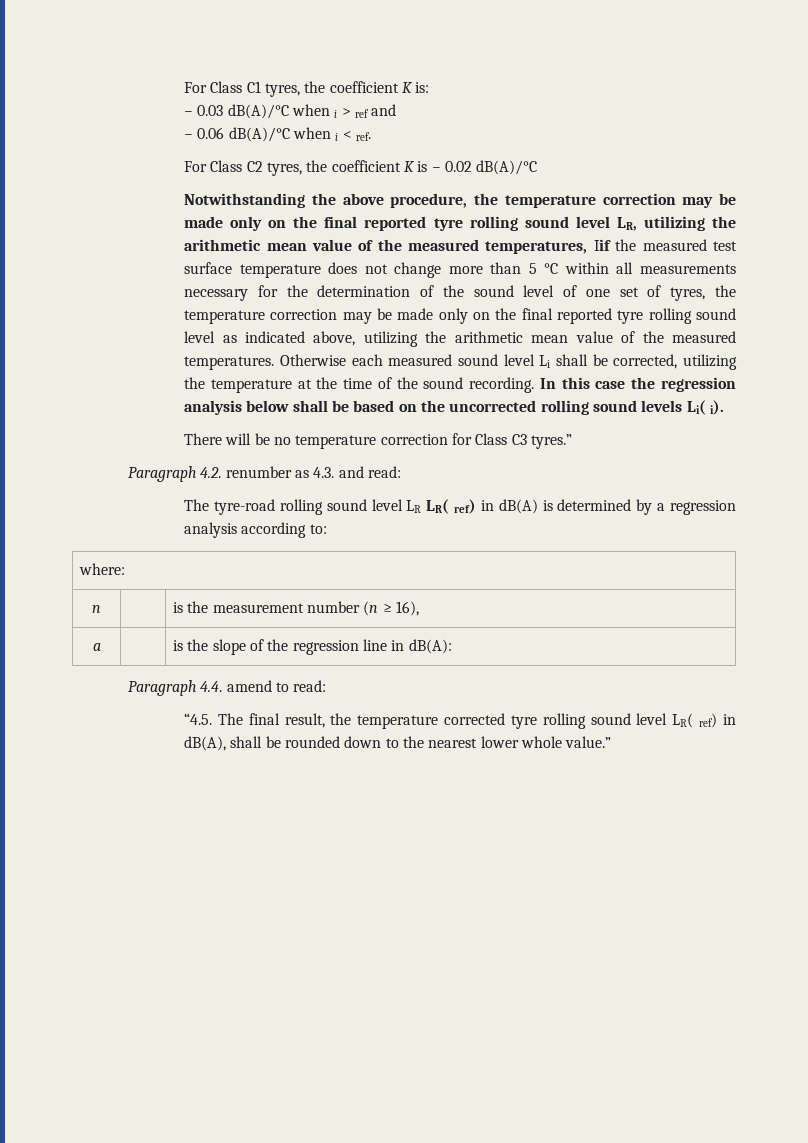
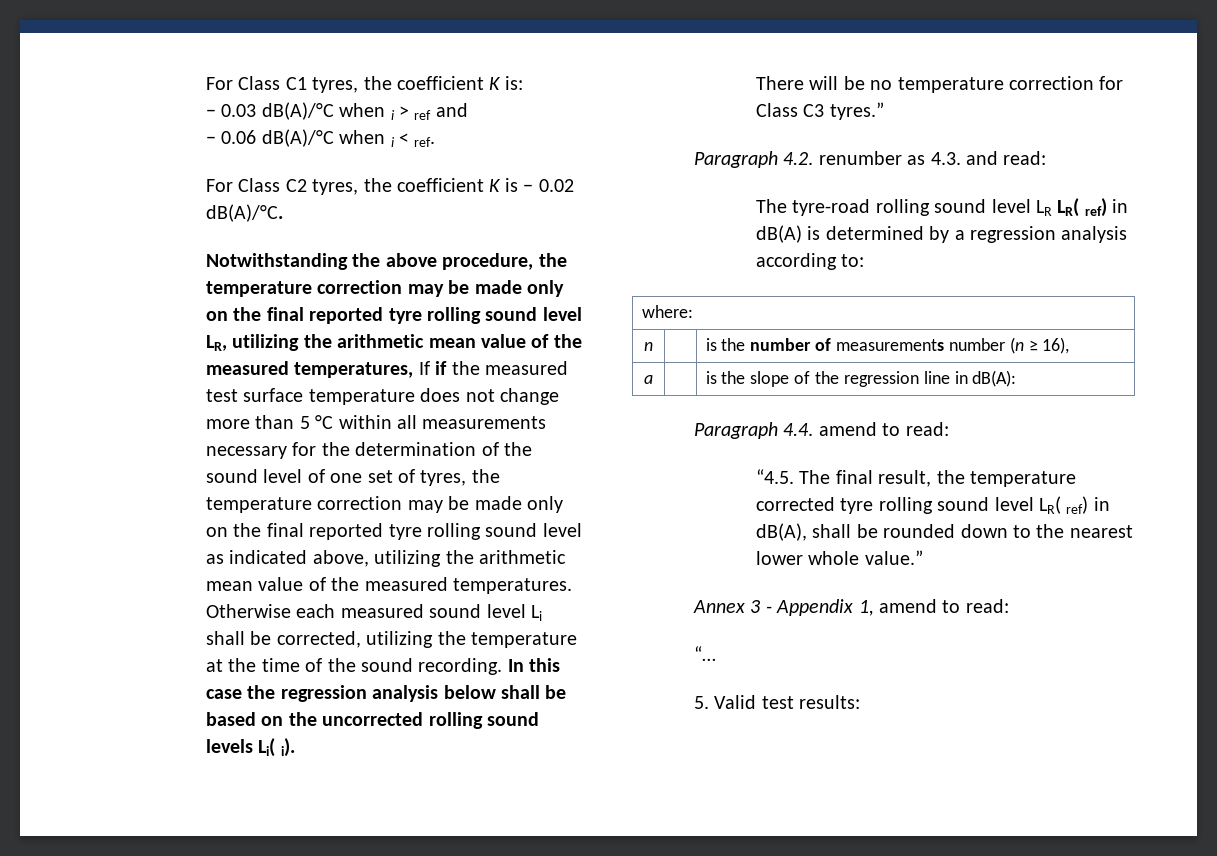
- For Class C2 tyres, the coefficient K is − 0.02 dB(A)/°C
+ For Class C2 tyres, the coefficient K is − 0.02 dB(A)/°C.
- Notwithstanding the above procedure, the temperature correction may be made only on the final reported tyre rolling sound level LR, utilizing the arithmetic mean value of the measured temperatures, Iif the measured test surface temperature does not change more than 5 °C within all measurements necessary for the determination of the sound level of one set of tyres, the temperature correction may be made only on the final reported tyre rolling sound level as indicated above, utilizing the arithmetic mean value of the measured temperatures.
+ Notwithstanding the above procedure, the temperature correction may be made only on the final reported tyre rolling sound level LR, utilizing the arithmetic mean value of the measured temperatures, If if the measured test surface temperature does not change more than 5 °C within all measurements necessary for the determination of the sound level of one set of tyres, the temperature correction may be made only on the final reported tyre rolling sound level as indicated above, utilizing the arithmetic mean value of the measured temperatures.
- n | | is the measurement number (n ≥ 16),
+ n | | is the number of measurements number (n ≥ 16),
+ Annex 3 - Appendix 1, amend to read:
+ “…
+ 5. Valid test results:

